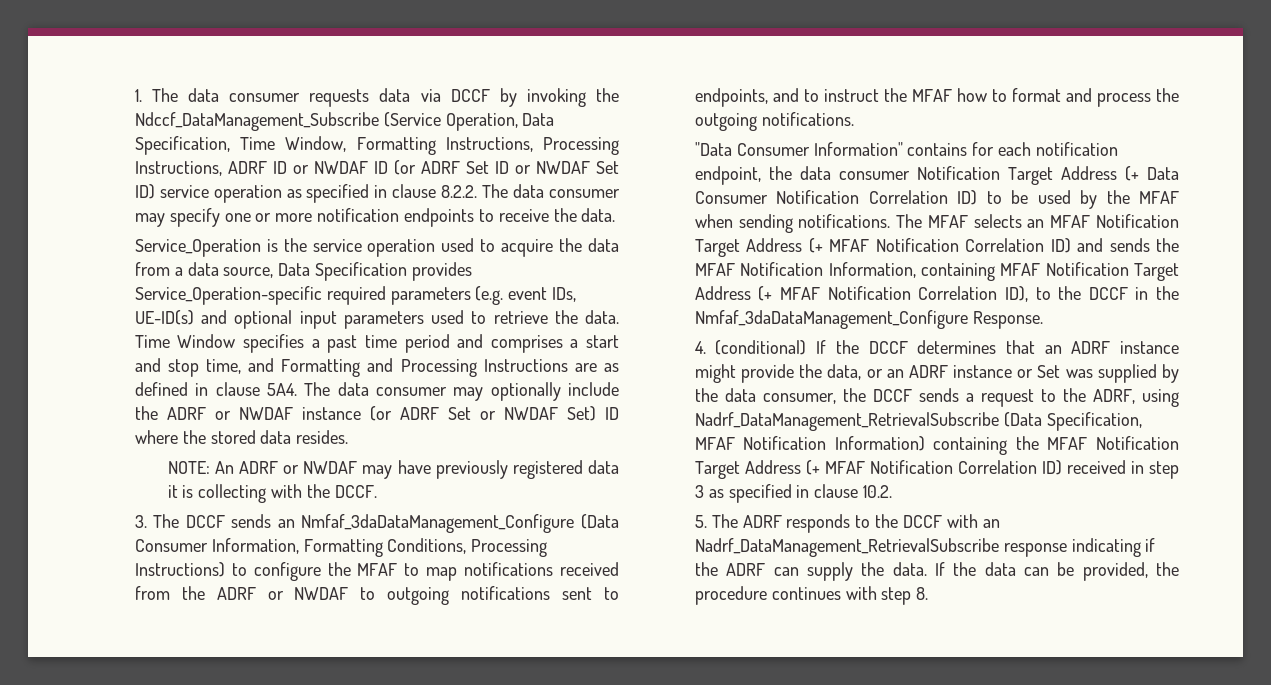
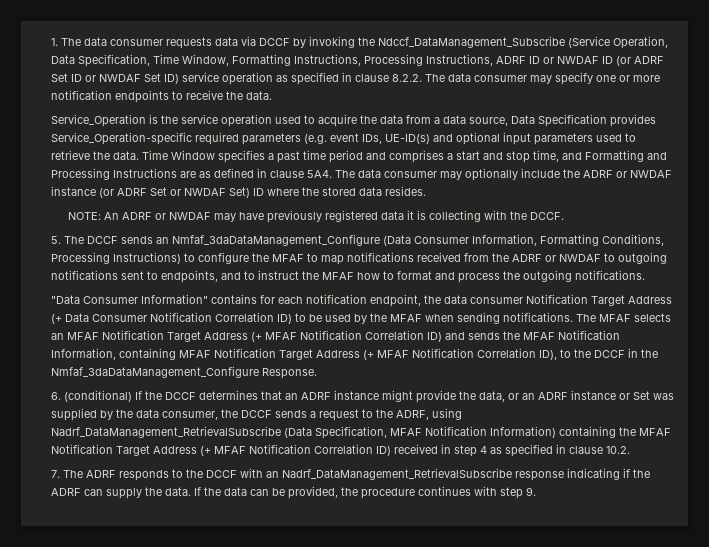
- 3. The DCCF sends an Nmfaf_3daDataManagement_Configure (Data Consumer Information, Formatting Conditions, Processing Instructions) to configure the MFAF to map notifications received from the ADRF or NWDAF to outgoing notifications sent to endpoints, and to instruct the MFAF how to format and process the outgoing notifications.
+ 5. The DCCF sends an Nmfaf_3daDataManagement_Configure (Data Consumer Information, Formatting Conditions, Processing Instructions) to configure the MFAF to map notifications received from the ADRF or NWDAF to outgoing notifications sent to endpoints, and to instruct the MFAF how to format and process the outgoing notifications.
- 4. (conditional) If the DCCF determines that an ADRF instance might provide the data, or an ADRF instance or Set was supplied by the data consumer, the DCCF sends a request to the ADRF, using Nadrf_DataManagement_RetrievalSubscribe (Data Specification, MFAF Notification Information) containing the MFAF Notification Target Address (+ MFAF Notification Correlation ID) received in step 3 as specified in clause 10.2.
+ 6. (conditional) If the DCCF determines that an ADRF instance might provide the data, or an ADRF instance or Set was supplied by the data consumer, the DCCF sends a request to the ADRF, using Nadrf_DataManagement_RetrievalSubscribe (Data Specification, MFAF Notification Information) containing the MFAF Notification Target Address (+ MFAF Notification Correlation ID) received in step 4 as specified in clause 10.2.
- 5. The ADRF responds to the DCCF with an Nadrf_DataManagement_RetrievalSubscribe response indicating if the ADRF can supply the data.
+ 7. The ADRF responds to the DCCF with an Nadrf_DataManagement_RetrievalSubscribe response indicating if the ADRF can supply the data.
- If the data can be provided, the procedure continues with step 8.
+ If the data can be provided, the procedure continues with step 9.

